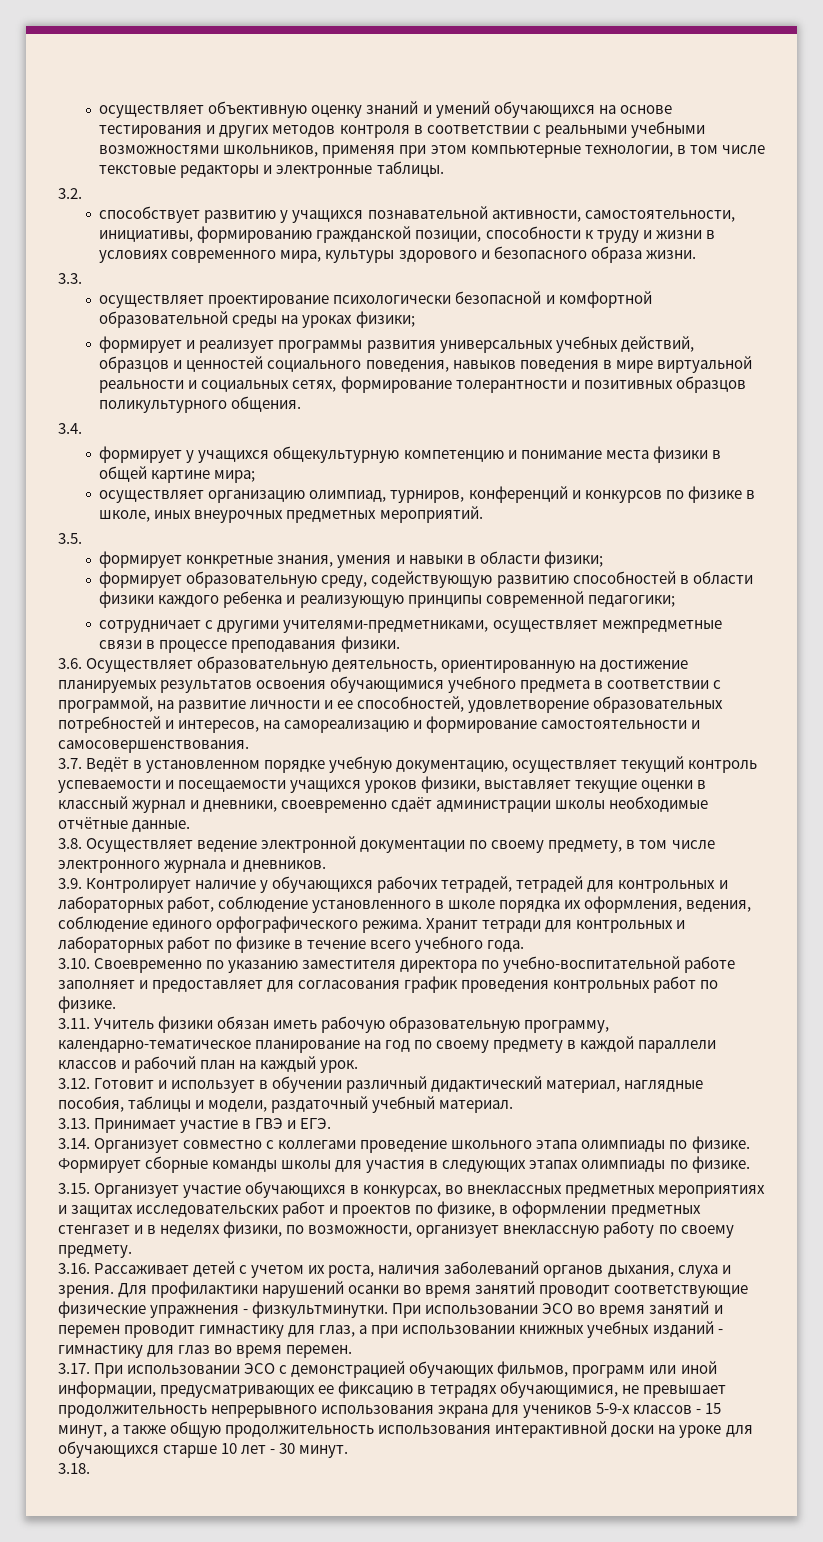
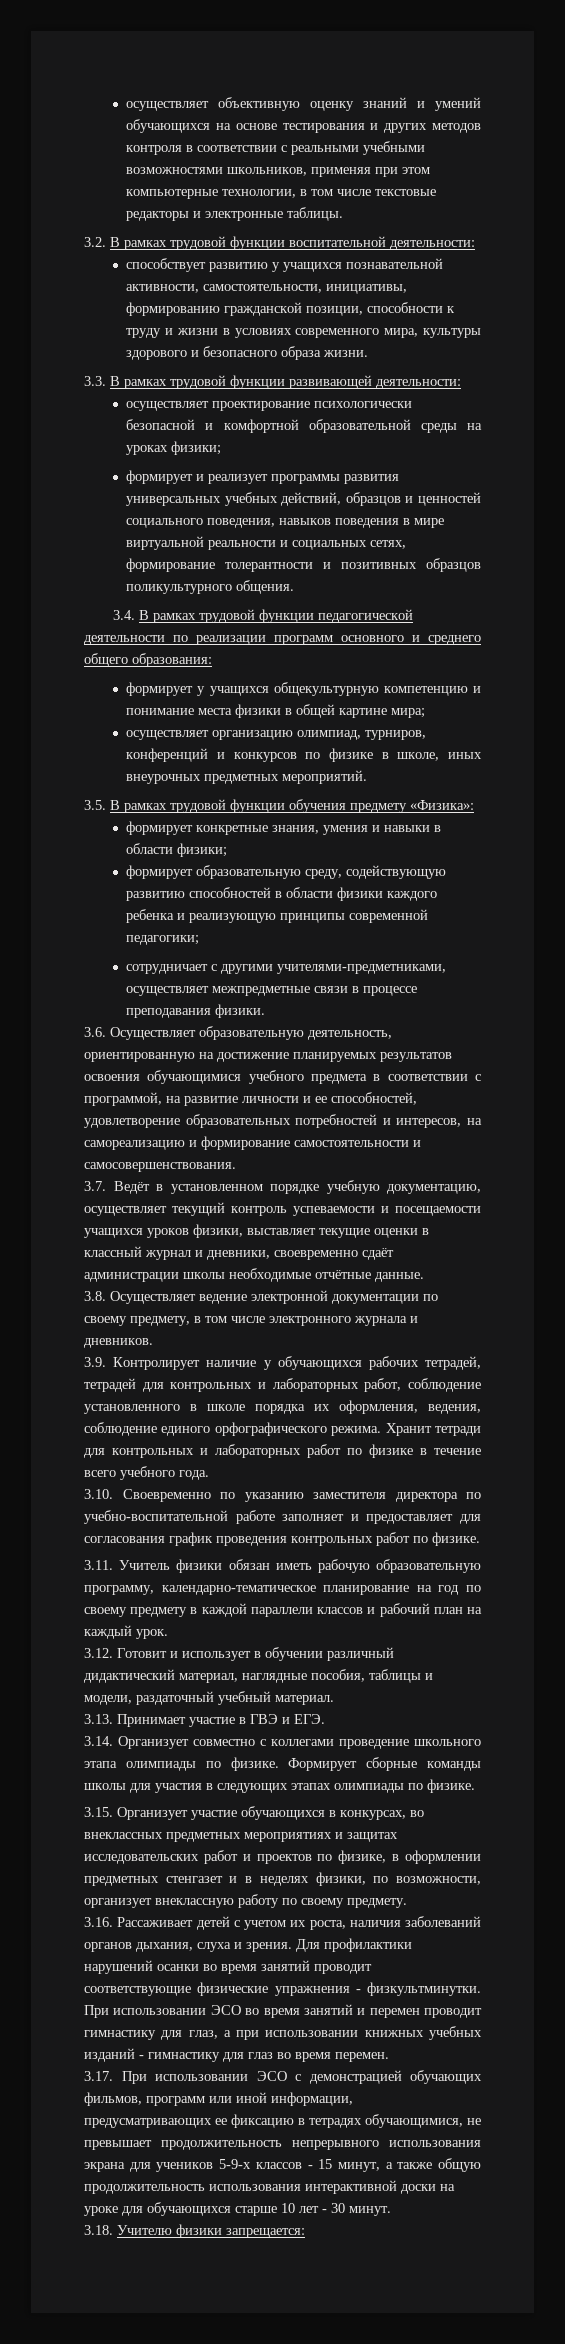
- 3.2.
+ 3.2. В рамках трудовой функции воспитательной деятельности:
- 3.3.
+ 3.3. В рамках трудовой функции развивающей деятельности:
- 3.4.
+ 3.4. В рамках трудовой функции педагогической деятельности по реализации программ основного и среднего общего образования:
- 3.5.
+ 3.5. В рамках трудовой функции обучения предмету «Физика»:
- 3.18.
+ 3.18. Учителю физики запрещается:

